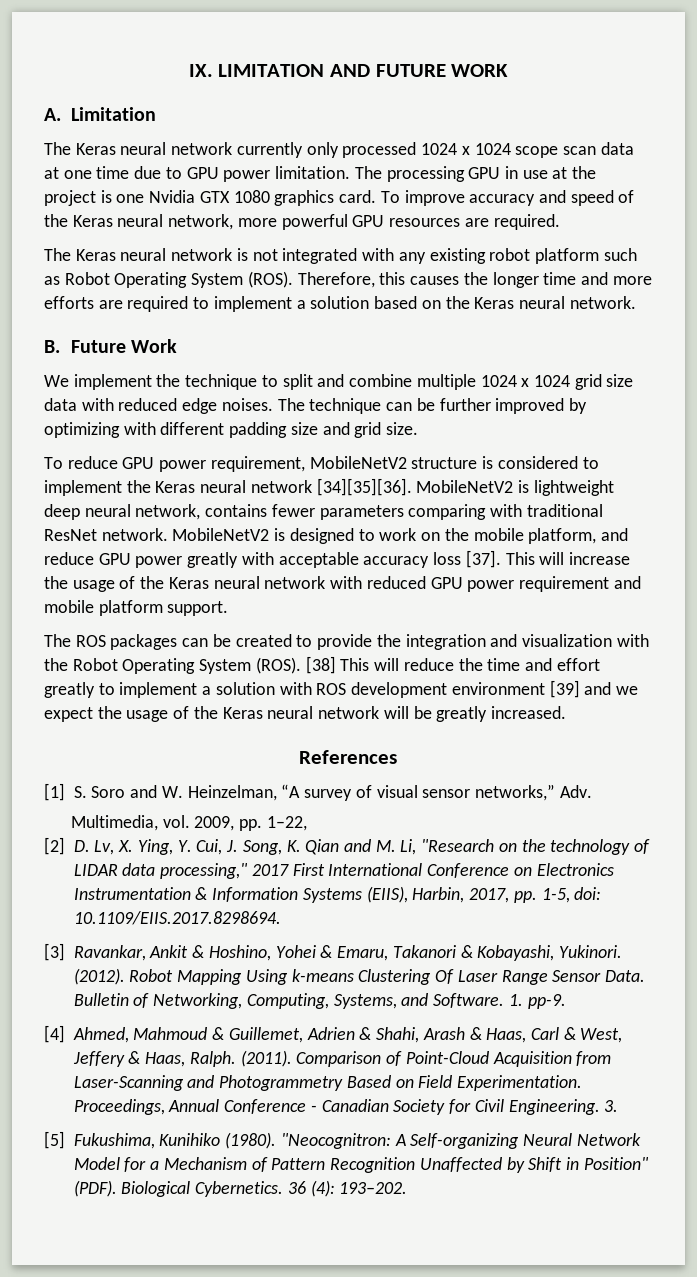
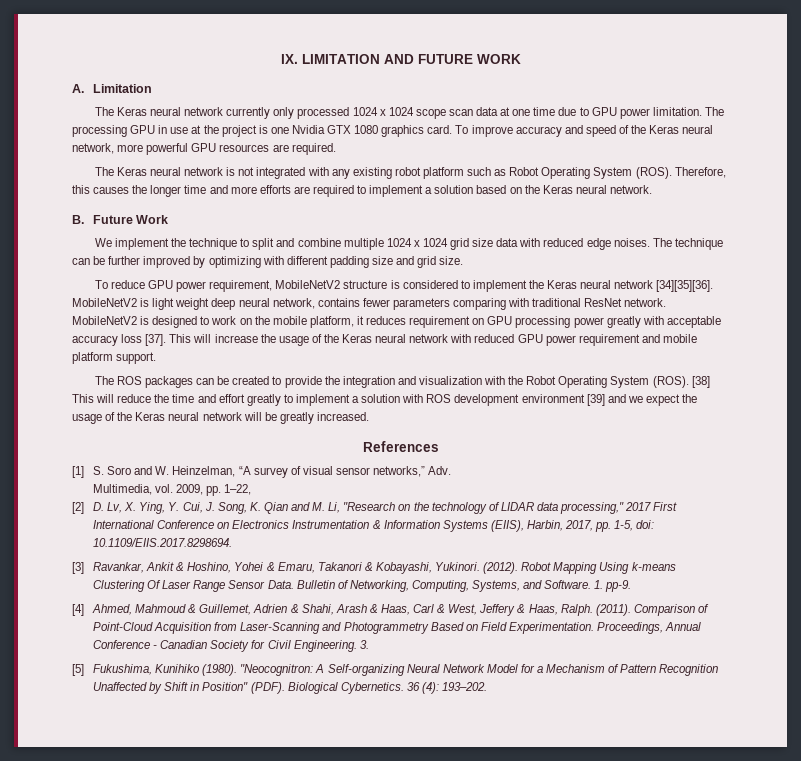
- MobileNetV2 is lightweight deep neural network, contains fewer parameters comparing with traditional ResNet network.
+ MobileNetV2 is light weight deep neural network, contains fewer parameters comparing with traditional ResNet network.
- MobileNetV2 is designed to work on the mobile platform, and reduce GPU power greatly with acceptable accuracy loss [37].
+ MobileNetV2 is designed to work on the mobile platform, it reduces requirement on GPU processing power greatly with acceptable accuracy loss [37].

